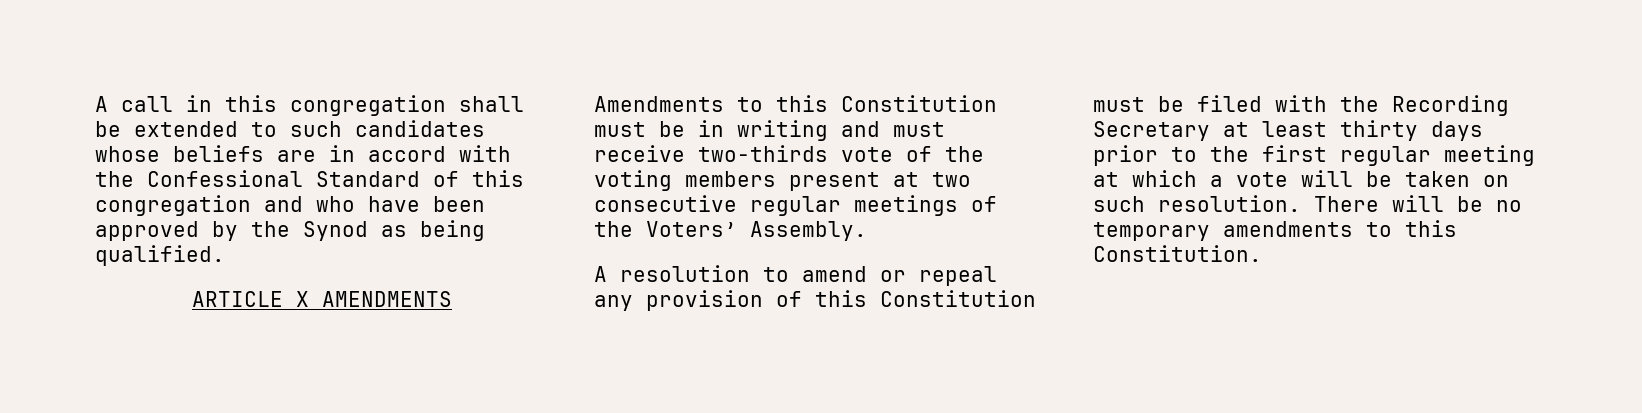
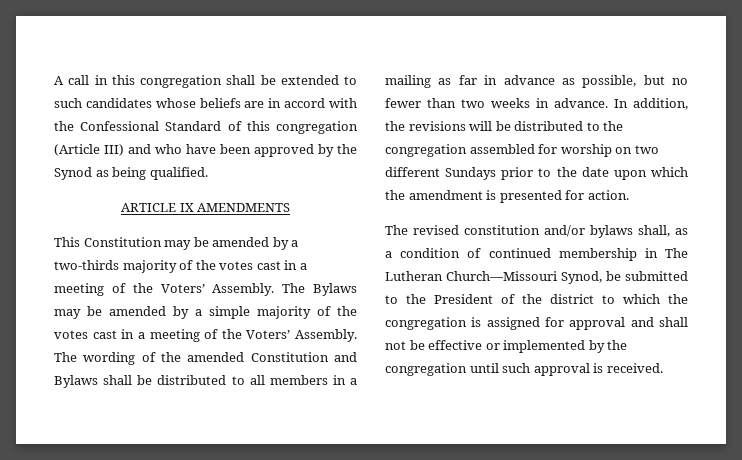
- A call in this congregation shall be extended to such candidates whose beliefs are in accord with the Confessional Standard of this congregation and who have been approved by the Synod as being qualified.
+ A call in this congregation shall be extended to such candidates whose beliefs are in accord with the Confessional Standard of this congregation (Article III) and who have been approved by the Synod as being qualified.
- ARTICLE X AMENDMENTS
+ ARTICLE IX AMENDMENTS
- Amendments to this Constitution must be in writing and must receive two-thirds vote of the voting members present at two consecutive regular meetings of the Voters’ Assembly.
- A resolution to amend or repeal any provision of this Constitution must be filed with the Recording Secretary at least thirty days prior to the first regular meeting at which a vote will be taken on such resolution. There will be no temporary amendments to this Constitution.
+ This Constitution may be amended by a two-thirds majority of the votes cast in a meeting of the Voters’ Assembly. The Bylaws may be amended by a simple majority of the votes cast in a meeting of the Voters’ Assembly. The wording of the amended Constitution and Bylaws shall be distributed to all members in a mailing as far in advance as possible, but no fewer than two weeks in advance. In addition, the revisions will be distributed to the congregation assembled for worship on two different Sundays prior to the date upon which the amendment is presented for action.
+ The revised constitution and/or bylaws shall, as a condition of continued membership in The Lutheran Church—Missouri Synod, be submitted to the President of the district to which the congregation is assigned for approval and shall not be effective or implemented by the congregation until such approval is received.

